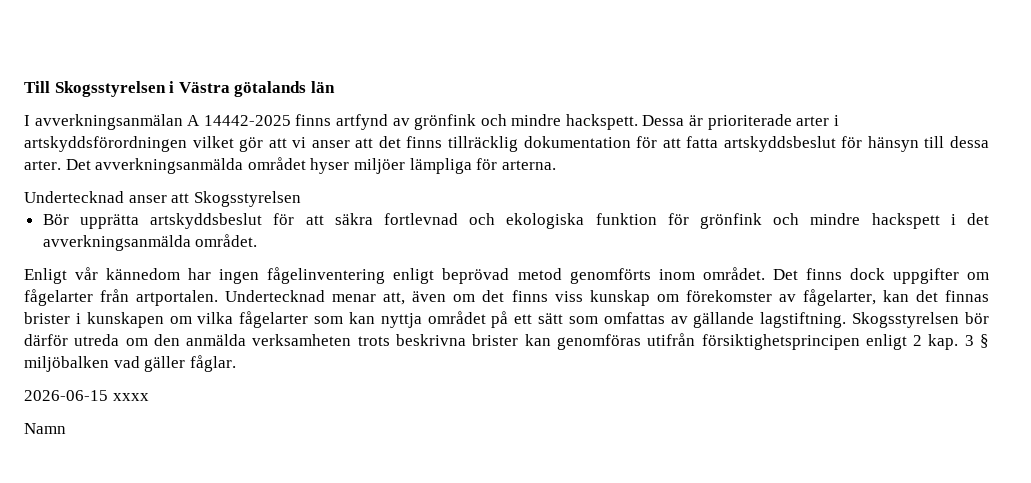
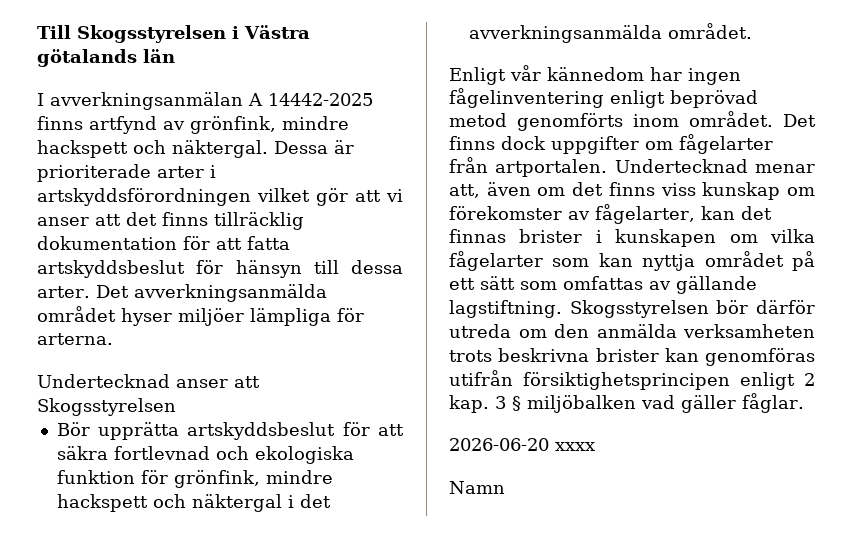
- I avverkningsanmälan A 14442-2025 finns artfynd av grönfink och mindre hackspett.
+ I avverkningsanmälan A 14442-2025 finns artfynd av grönfink, mindre hackspett och näktergal.
- Bör upprätta artskyddsbeslut för att säkra fortlevnad och ekologiska funktion för grönfink och mindre hackspett i det avverkningsanmälda området.
+ Bör upprätta artskyddsbeslut för att säkra fortlevnad och ekologiska funktion för grönfink, mindre hackspett och näktergal i det avverkningsanmälda området.
- 2026-06-15 xxxx
+ 2026-06-20 xxxx

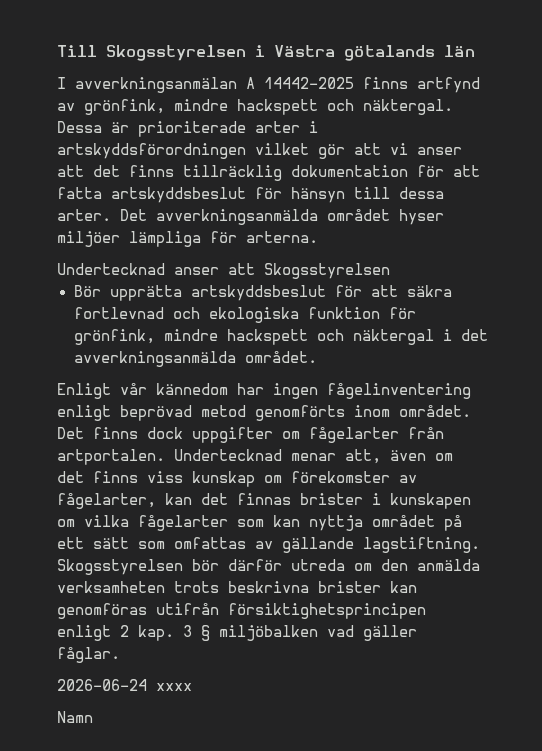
- 2026-06-20 xxxx
+ 2026-06-24 xxxx

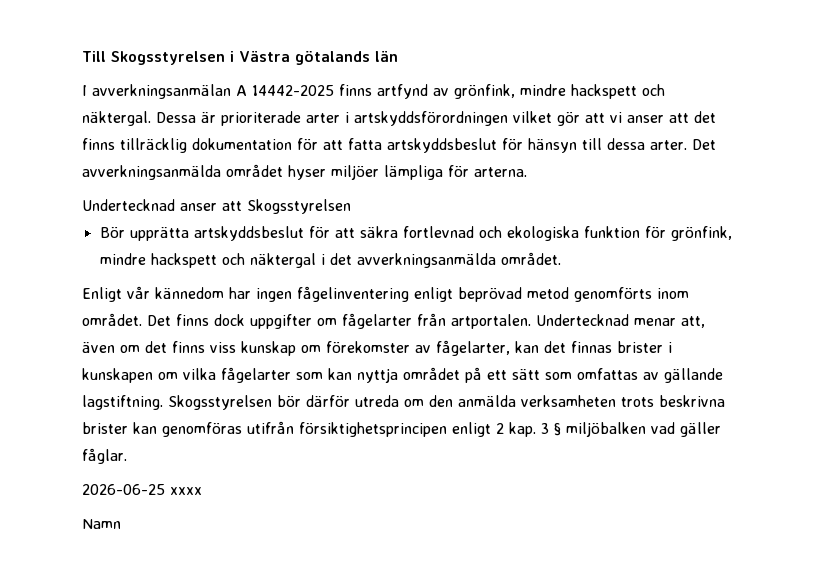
- 2026-06-24 xxxx
+ 2026-06-25 xxxx

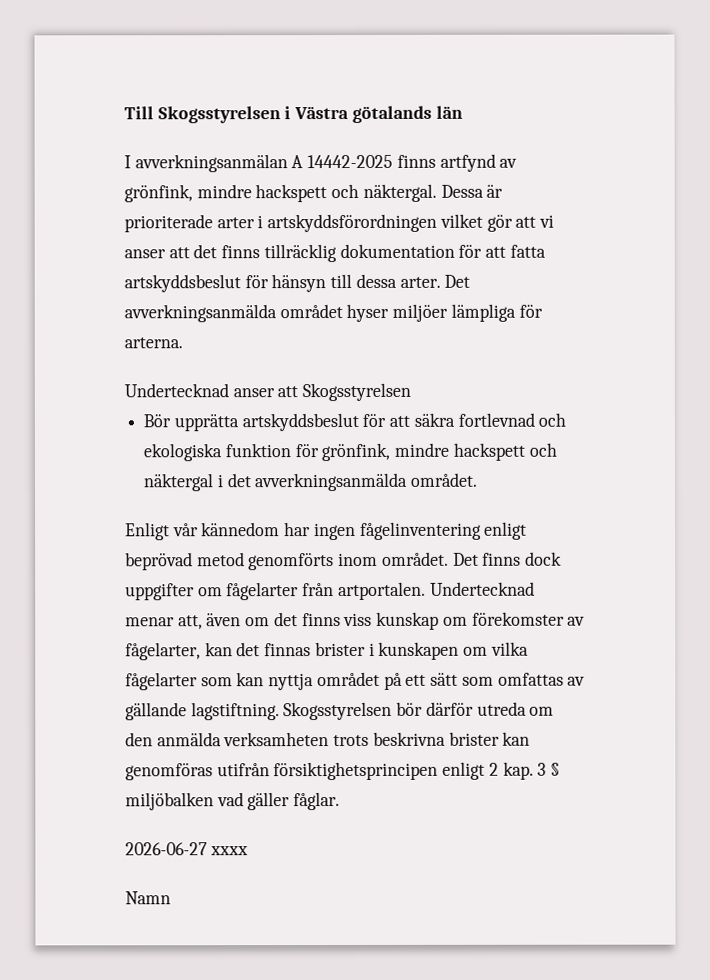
- 2026-06-25 xxxx
+ 2026-06-27 xxxx

